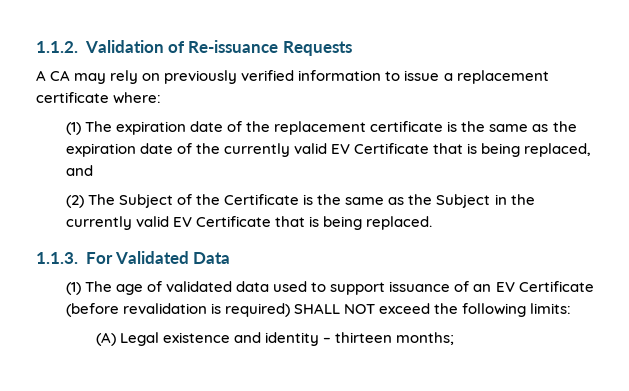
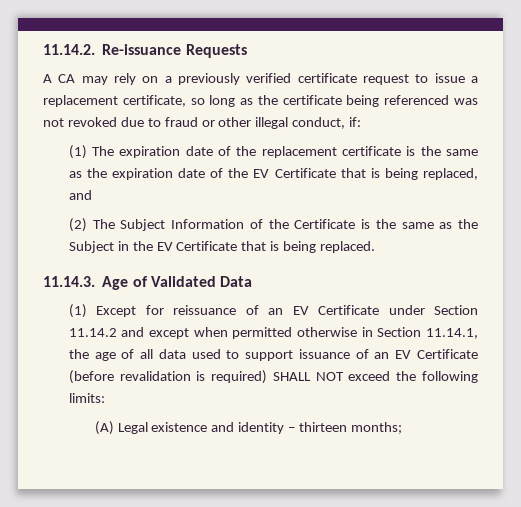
- 1.1.2. Validation of Re-issuance Requests
+ 11.14.2. Re-issuance Requests
- A CA may rely on previously verified information to issue a replacement certificate where:
+ A CA may rely on a previously verified certificate request to issue a replacement certificate, so long as the certificate being referenced was not revoked due to fraud or other illegal conduct, if:
- (1) The expiration date of the replacement certificate is the same as the expiration date of the currently valid EV Certificate that is being replaced, and
+ (1) The expiration date of the replacement certificate is the same as the expiration date of the EV Certificate that is being replaced, and
- (2) The Subject of the Certificate is the same as the Subject in the currently valid EV Certificate that is being replaced.
+ (2) The Subject Information of the Certificate is the same as the Subject in the EV Certificate that is being replaced.
- 1.1.3. For Validated Data
+ 11.14.3. Age of Validated Data
- (1) The age of validated data used to support issuance of an EV Certificate (before revalidation is required) SHALL NOT exceed the following limits:
+ (1) Except for reissuance of an EV Certificate under Section 11.14.2 and except when permitted otherwise in Section 11.14.1, the age of all data used to support issuance of an EV Certificate (before revalidation is required) SHALL NOT exceed the following limits:

